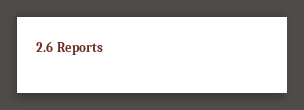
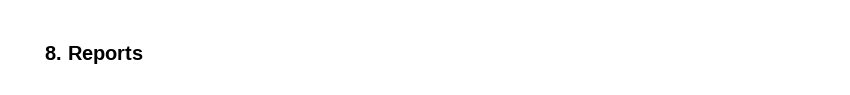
- 2.6 Reports
+ 8. Reports

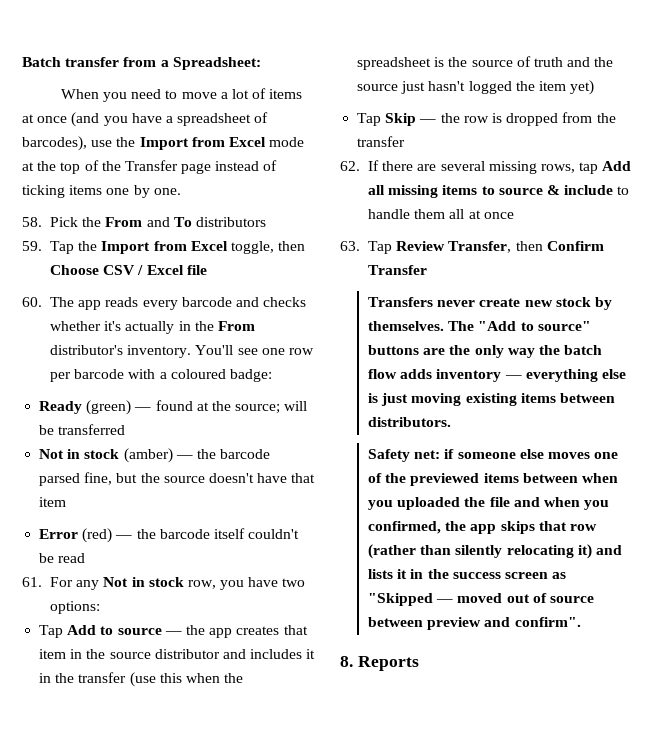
+ Batch transfer from a Spreadsheet:
+ When you need to move a lot of items at once (and you have a spreadsheet of barcodes), use the Import from Excel mode at the top of the Transfer page instead of ticking items one by one.
+ 58. Pick the From and To distributors
+ 59. Tap the Import from Excel toggle, then Choose CSV / Excel file
+ 60. The app reads every barcode and checks whether it's actually in the From distributor's inventory. You'll see one row per barcode with a coloured badge:
+ Ready (green) — found at the source; will be transferred
+ Not in stock (amber) — the barcode parsed fine, but the source doesn't have that item
+ Error (red) — the barcode itself couldn't be read
+ 61. For any Not in stock row, you have two options:
+ Tap Add to source — the app creates that item in the source distributor and includes it in the transfer (use this when the spreadsheet is the source of truth and the source just hasn't logged the item yet)
+ Tap Skip — the row is dropped from the transfer
+ 62. If there are several missing rows, tap Add all missing items to source & include to handle them all at once
+ 63. Tap Review Transfer, then Confirm Transfer
+ Transfers never create new stock by themselves. The "Add to source" buttons are the only way the batch flow adds inventory — everything else is just moving existing items between distributors.
+ Safety net: if someone else moves one of the previewed items between when you uploaded the file and when you confirmed, the app skips that row (rather than silently relocating it) and lists it in the success screen as "Skipped — moved out of source between preview and confirm".

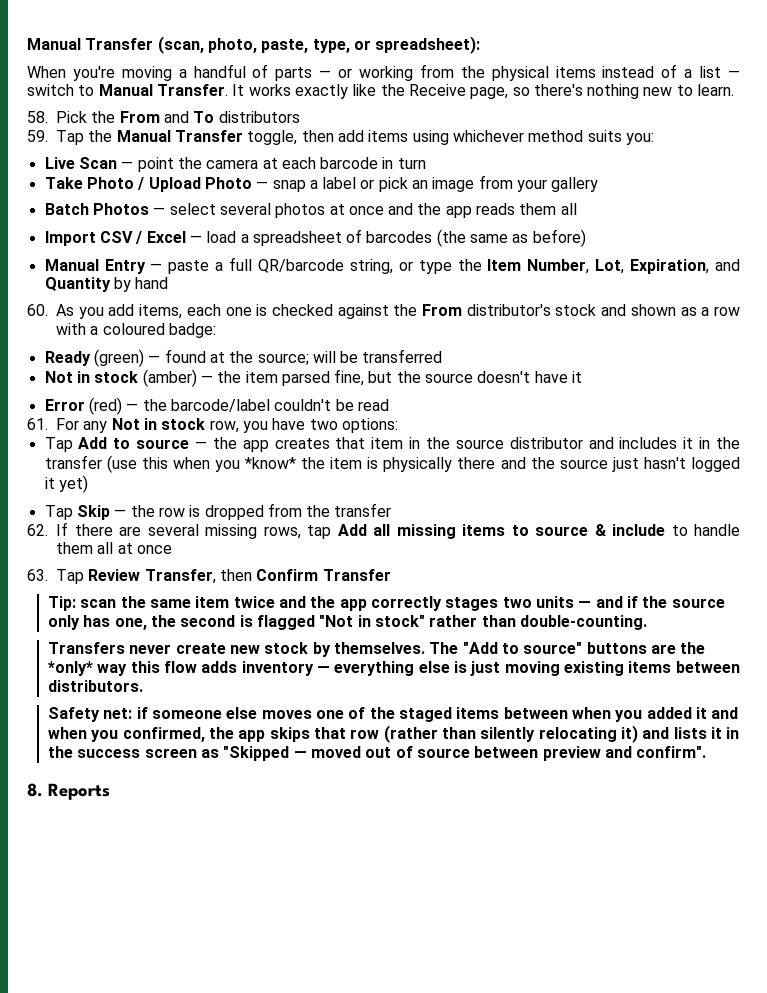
- Batch transfer from a Spreadsheet:
- When you need to move a lot of items at once (and you have a spreadsheet of barcodes), use the Import from Excel mode at the top of the Transfer page instead of ticking items one by one.
+ Manual Transfer (scan, photo, paste, type, or spreadsheet):
+ When you're moving a handful of parts — or working from the physical items instead of a list — switch to Manual Transfer. It works exactly like the Receive page, so there's nothing new to learn.
- 59. Tap the Import from Excel toggle, then Choose CSV / Excel file
- 60. The app reads every barcode and checks whether it's actually in the From distributor's inventory. You'll see one row per barcode with a coloured badge:
+ 59. Tap the Manual Transfer toggle, then add items using whichever method suits you:
+ Live Scan — point the camera at each barcode in turn
+ Take Photo / Upload Photo — snap a label or pick an image from your gallery
+ Batch Photos — select several photos at once and the app reads them all
+ Import CSV / Excel — load a spreadsheet of barcodes (the same as before)
+ Manual Entry — paste a full QR/barcode string, or type the Item Number, Lot, Expiration, and Quantity by hand
+ 60. As you add items, each one is checked against the From distributor's stock and shown as a row with a coloured badge:
- Not in stock (amber) — the barcode parsed fine, but the source doesn't have that item
+ Not in stock (amber) — the item parsed fine, but the source doesn't have it
- Error (red) — the barcode itself couldn't be read
+ Error (red) — the barcode/label couldn't be read
- Tap Add to source — the app creates that item in the source distributor and includes it in the transfer (use this when the spreadsheet is the source of truth and the source just hasn't logged the item yet)
+ Tap Add to source — the app creates that item in the source distributor and includes it in the transfer (use this when you *know* the item is physically there and the source just hasn't logged it yet)
+ Tip: scan the same item twice and the app correctly stages two units — and if the source only has one, the second is flagged "Not in stock" rather than double-counting.
- The "Add to source" buttons are the only way the batch flow adds inventory — everything else is just moving existing items between distributors.
+ The "Add to source" buttons are the *only* way this flow adds inventory — everything else is just moving existing items between distributors.
- Safety net: if someone else moves one of the previewed items between when you uploaded the file and when you confirmed, the app skips that row (rather than silently relocating it) and lists it in the success screen as "Skipped — moved out of source between preview and confirm".
+ Safety net: if someone else moves one of the staged items between when you added it and when you confirmed, the app skips that row (rather than silently relocating it) and lists it in the success screen as "Skipped — moved out of source between preview and confirm".

